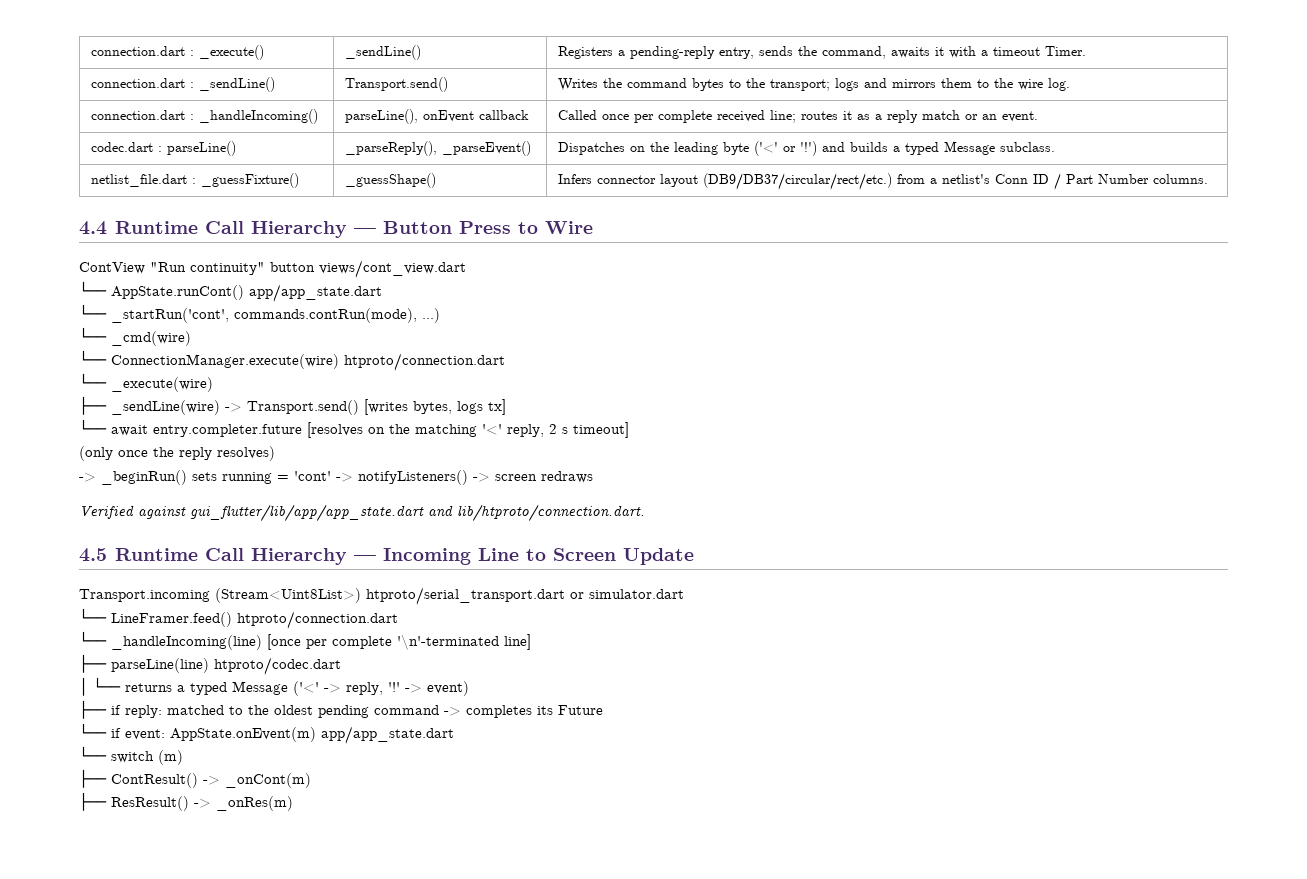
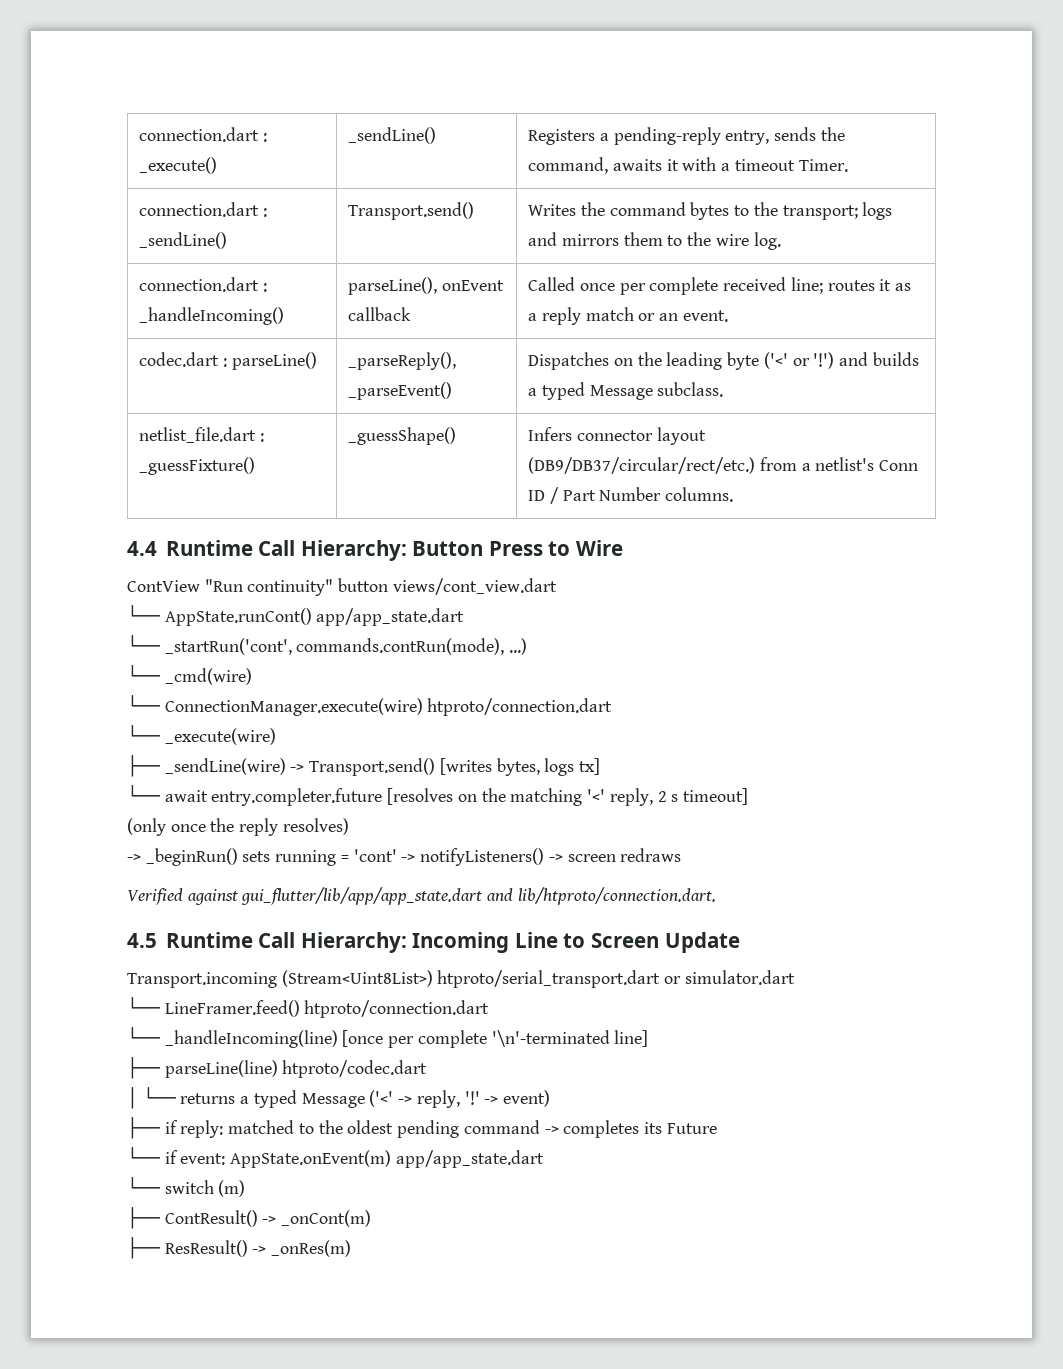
- 4.4 Runtime Call Hierarchy — Button Press to Wire
+ 4.4 Runtime Call Hierarchy: Button Press to Wire
- 4.5 Runtime Call Hierarchy — Incoming Line to Screen Update
+ 4.5 Runtime Call Hierarchy: Incoming Line to Screen Update

